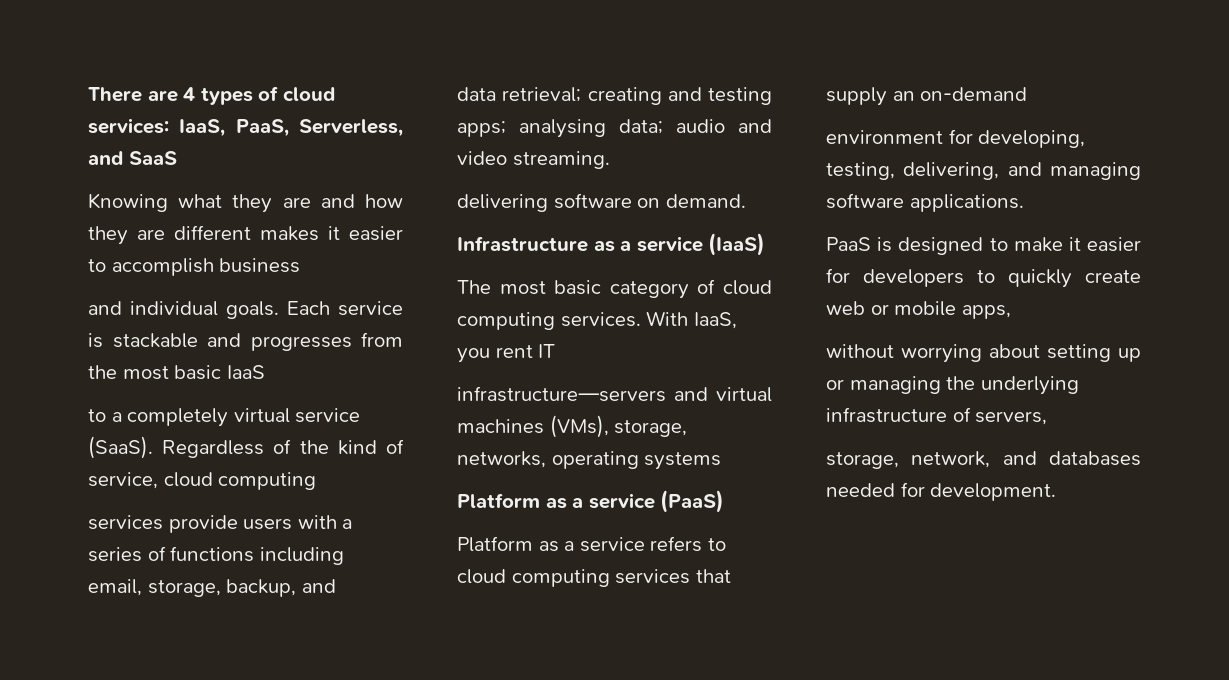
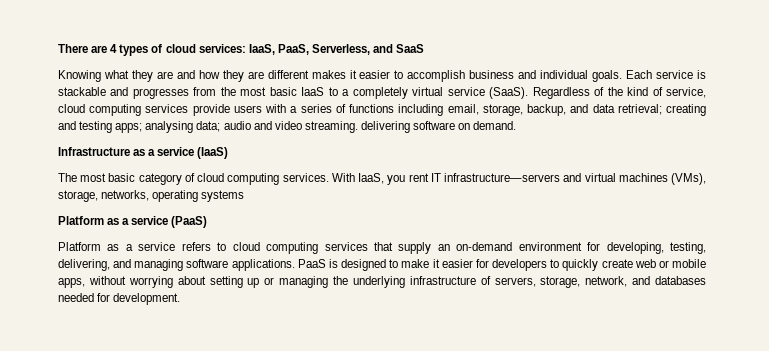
- Knowing what they are and how they are different makes it easier to accomplish business
- and individual goals.
+ Knowing what they are and how they are different makes it easier to accomplish business and individual goals.
- Each service is stackable and progresses from the most basic IaaS
- to a completely virtual service (SaaS).
+ Each service is stackable and progresses from the most basic IaaS to a completely virtual service (SaaS).
- Regardless of the kind of service, cloud computing
- services provide users with a series of functions including email, storage, backup, and
- data retrieval; creating and testing apps; analysing data; audio and video streaming.
- delivering software on demand.
+ Regardless of the kind of service, cloud computing services provide users with a series of functions including email, storage, backup, and data retrieval; creating and testing apps; analysing data; audio and video streaming. delivering software on demand.
- With IaaS, you rent IT
- infrastructure—servers and virtual machines (VMs), storage, networks, operating systems
+ With IaaS, you rent IT infrastructure—servers and virtual machines (VMs), storage, networks, operating systems
- Platform as a service refers to cloud computing services that supply an on-demand
- environment for developing, testing, delivering, and managing software applications.
- PaaS is designed to make it easier for developers to quickly create web or mobile apps,
- without worrying about setting up or managing the underlying infrastructure of servers,
- storage, network, and databases needed for development.
+ Platform as a service refers to cloud computing services that supply an on-demand environment for developing, testing, delivering, and managing software applications. PaaS is designed to make it easier for developers to quickly create web or mobile apps, without worrying about setting up or managing the underlying infrastructure of servers, storage, network, and databases needed for development.

